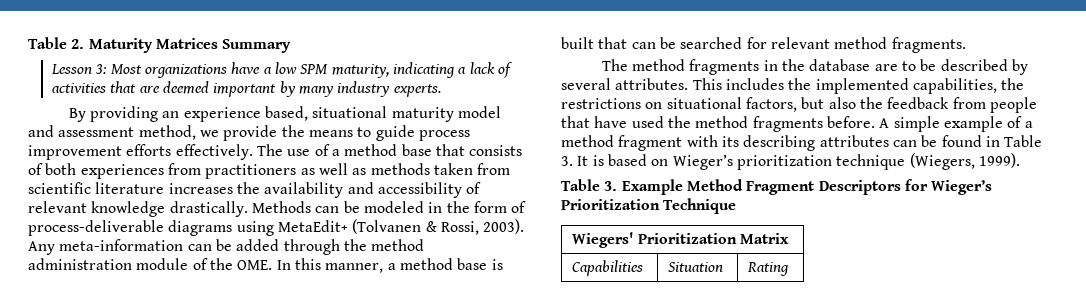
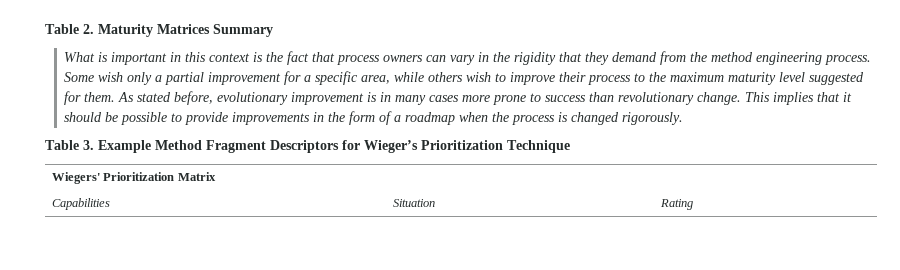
- Lesson 3: Most organizations have a low SPM maturity, indicating a lack of activities that are deemed important by many industry experts.
- By providing an experience based, situational maturity model and assessment method, we provide the means to guide process improvement efforts effectively. The use of a method base that consists of both experiences from practitioners as well as methods taken from scientific literature increases the availability and accessibility of relevant knowledge drastically. Methods can be modeled in the form of process-deliverable diagrams using MetaEdit+ (Tolvanen & Rossi, 2003). Any meta-information can be added through the method administration module of the OME. In this manner, a method base is built that can be searched for relevant method fragments.
- The method fragments in the database are to be described by several attributes. This includes the implemented capabilities, the restrictions on situational factors, but also the feedback from people that have used the method fragments before. A simple example of a method fragment with its describing attributes can be found in Table 3. It is based on Wieger’s prioritization technique (Wiegers, 1999).
+ What is important in this context is the fact that process owners can vary in the rigidity that they demand from the method engineering process. Some wish only a partial improvement for a specific area, while others wish to improve their process to the maximum maturity level suggested for them. As stated before, evolutionary improvement is in many cases more prone to success than revolutionary change. This implies that it should be possible to provide improvements in the form of a roadmap when the process is changed rigorously.

